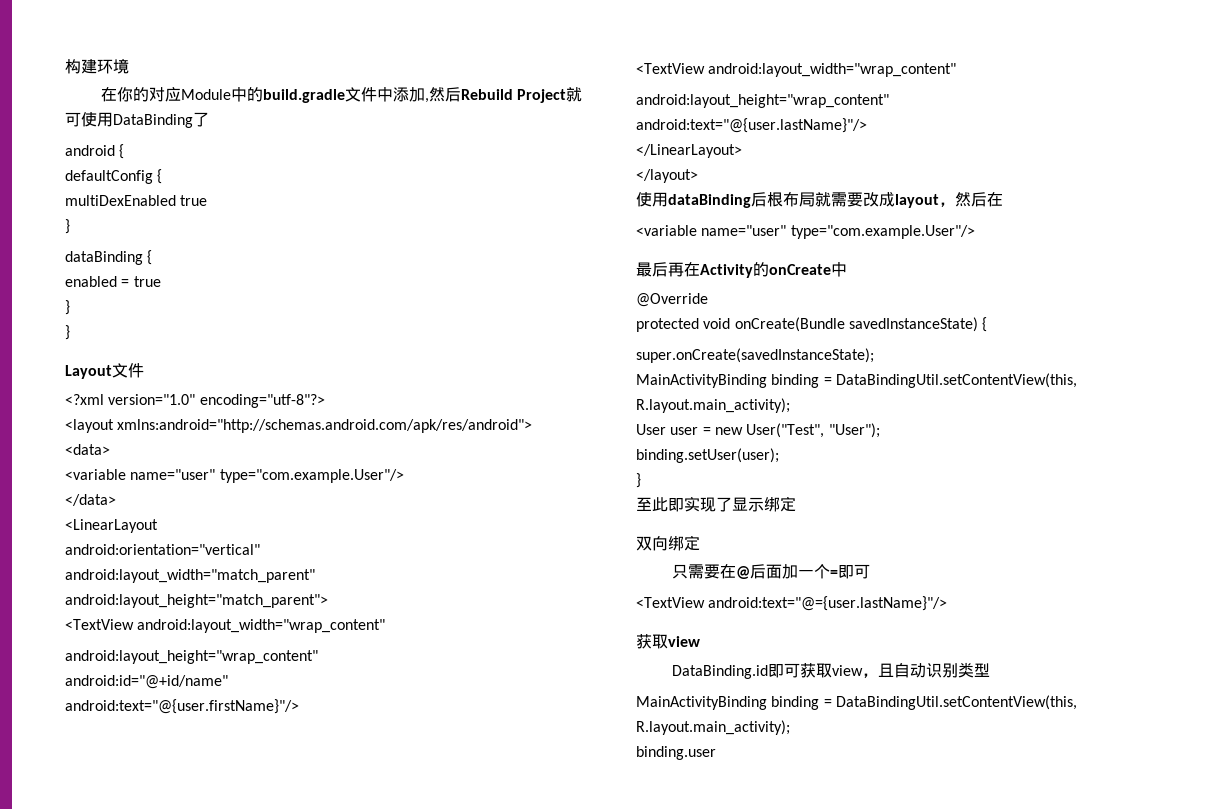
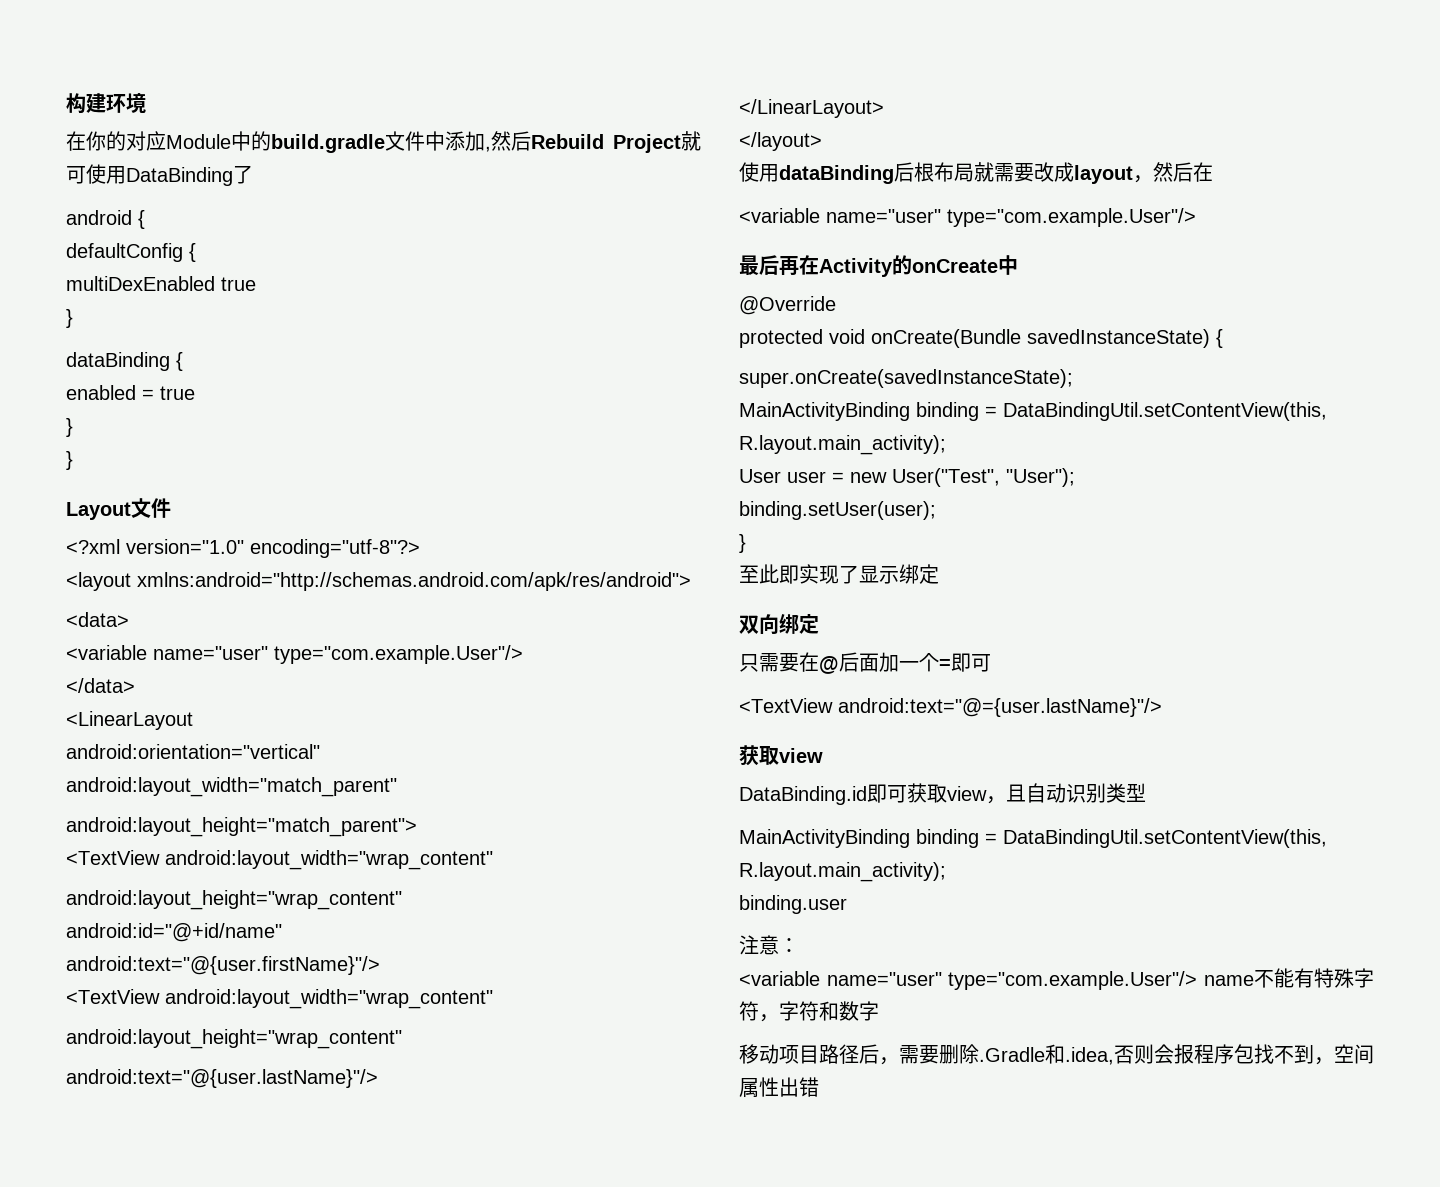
+ 注意：
+ <variable name="user" type="com.example.User"/> name不能有特殊字符，字符和数字
+ 移动项目路径后，需要删除.Gradle和.idea,否则会报程序包找不到，空间属性出错

